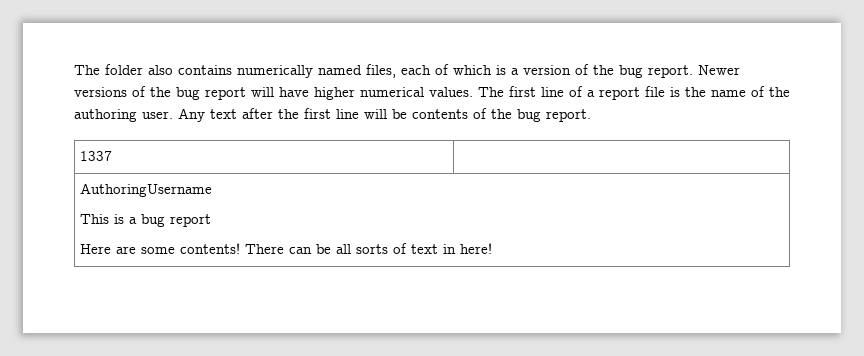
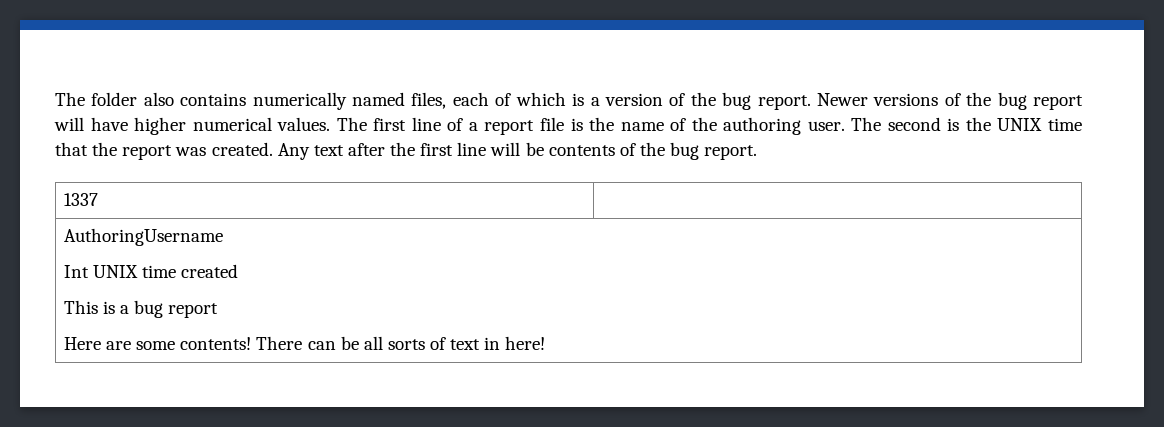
+ The second is the UNIX time that the report was created.
  AuthoringUsername
+ Int UNIX time created

